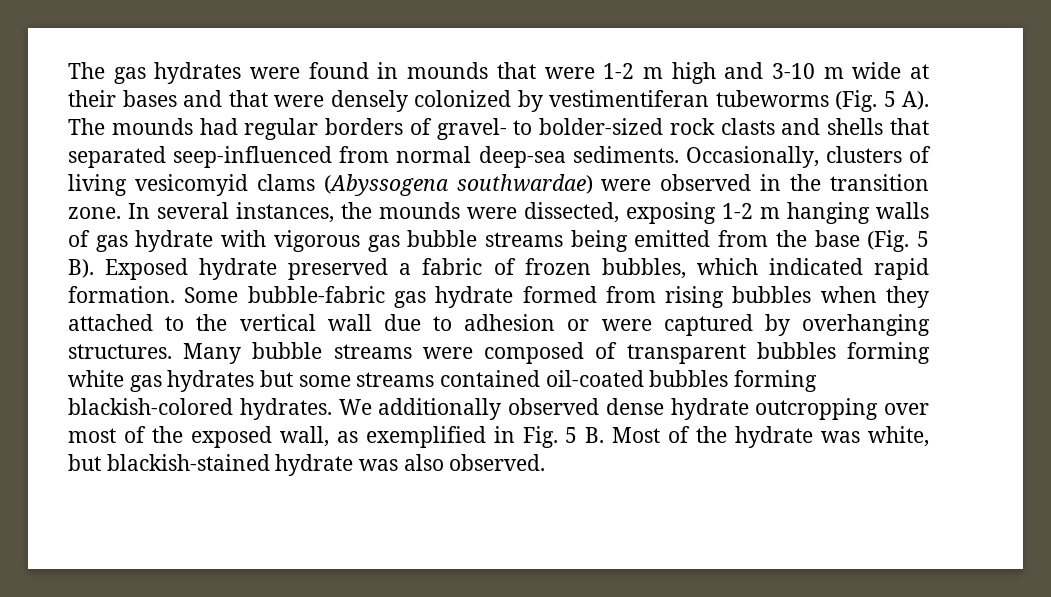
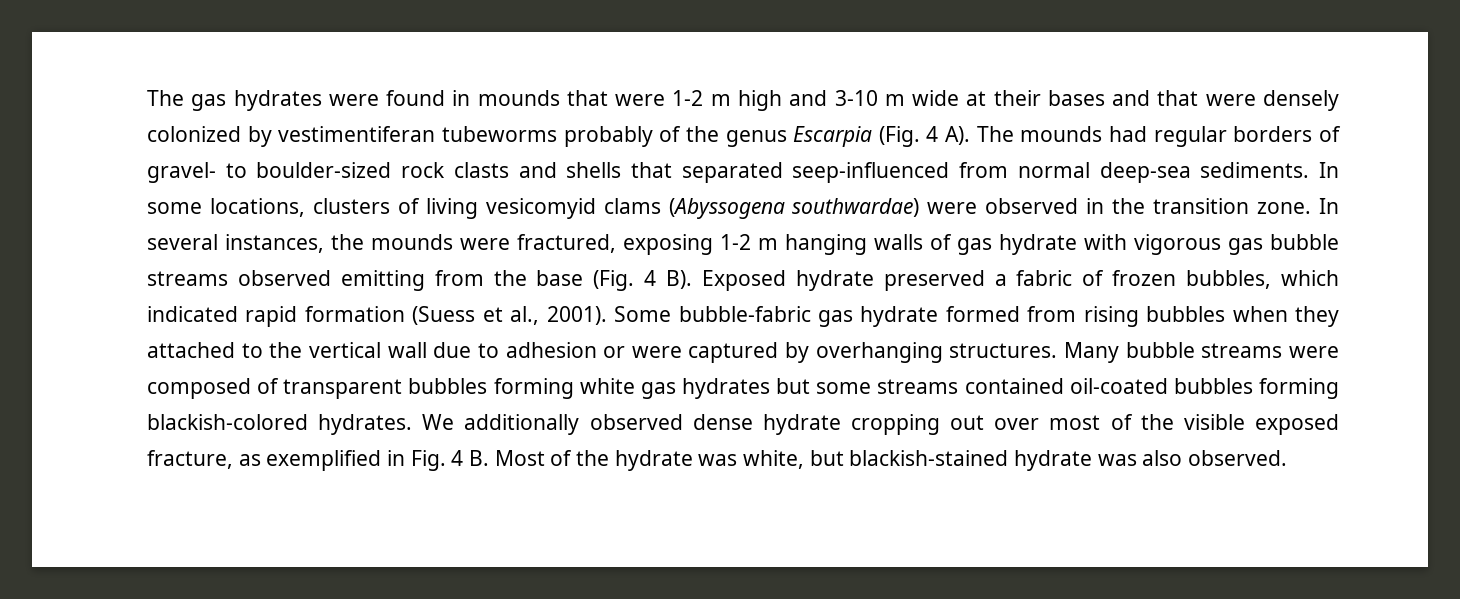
- The gas hydrates were found in mounds that were 1-2 m high and 3-10 m wide at their bases and that were densely colonized by vestimentiferan tubeworms (Fig. 5 A). The mounds had regular borders of gravel- to bolder-sized rock clasts and shells that separated seep-influenced from normal deep-sea sediments.
+ The gas hydrates were found in mounds that were 1-2 m high and 3-10 m wide at their bases and that were densely colonized by vestimentiferan tubeworms probably of the genus Escarpia (Fig. 4 A). The mounds had regular borders of gravel- to boulder-sized rock clasts and shells that separated seep-influenced from normal deep-sea sediments.
- Occasionally, clusters of living vesicomyid clams (Abyssogena southwardae) were observed in the transition zone.
+ In some locations, clusters of living vesicomyid clams (Abyssogena southwardae) were observed in the transition zone.
- In several instances, the mounds were dissected, exposing 1-2 m hanging walls of gas hydrate with vigorous gas bubble streams being emitted from the base (Fig. 5 B). Exposed hydrate preserved a fabric of frozen bubbles, which indicated rapid formation.
+ In several instances, the mounds were fractured, exposing 1-2 m hanging walls of gas hydrate with vigorous gas bubble streams observed emitting from the base (Fig. 4 B). Exposed hydrate preserved a fabric of frozen bubbles, which indicated rapid formation (Suess et al., 2001).
- We additionally observed dense hydrate outcropping over most of the exposed wall, as exemplified in Fig. 5 B. Most of the hydrate was white, but blackish-stained hydrate was also observed.
+ We additionally observed dense hydrate cropping out over most of the visible exposed fracture, as exemplified in Fig. 4 B. Most of the hydrate was white, but blackish-stained hydrate was also observed.

